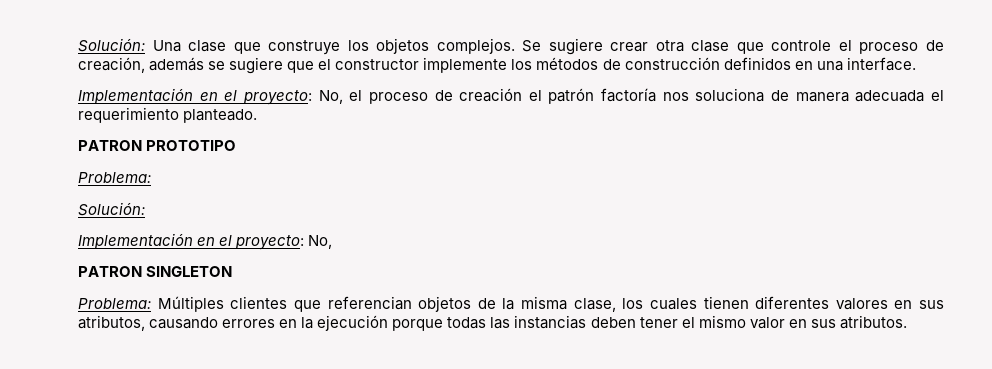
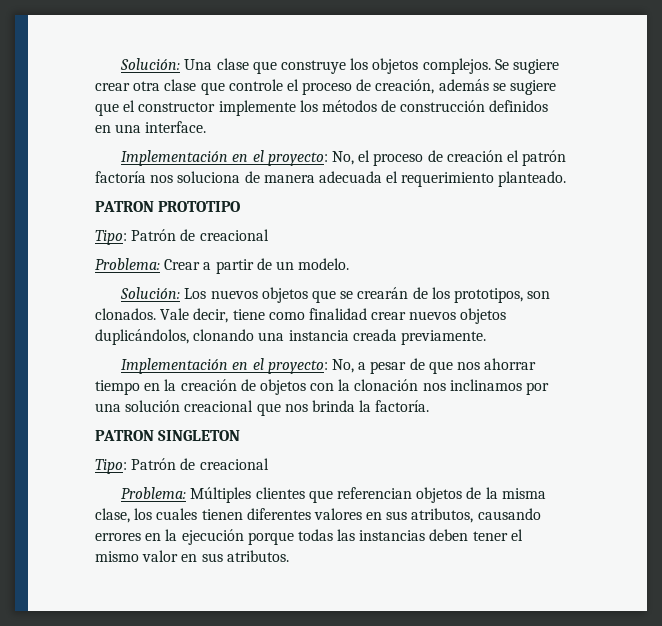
  PATRON PROTOTIPO
- Problema:
- Solución:
- Implementación en el proyecto: No,
+ Tipo: Patrón de creacional
+ Problema: Crear a partir de un modelo.
+ Solución: Los nuevos objetos que se crearán de los prototipos, son clonados. Vale decir, tiene como finalidad crear nuevos objetos duplicándolos, clonando una instancia creada previamente.
+ Implementación en el proyecto: No, a pesar de que nos ahorrar tiempo en la creación de objetos con la clonación nos inclinamos por una solución creacional que nos brinda la factoría.
  PATRON SINGLETON
+ Tipo: Patrón de creacional

